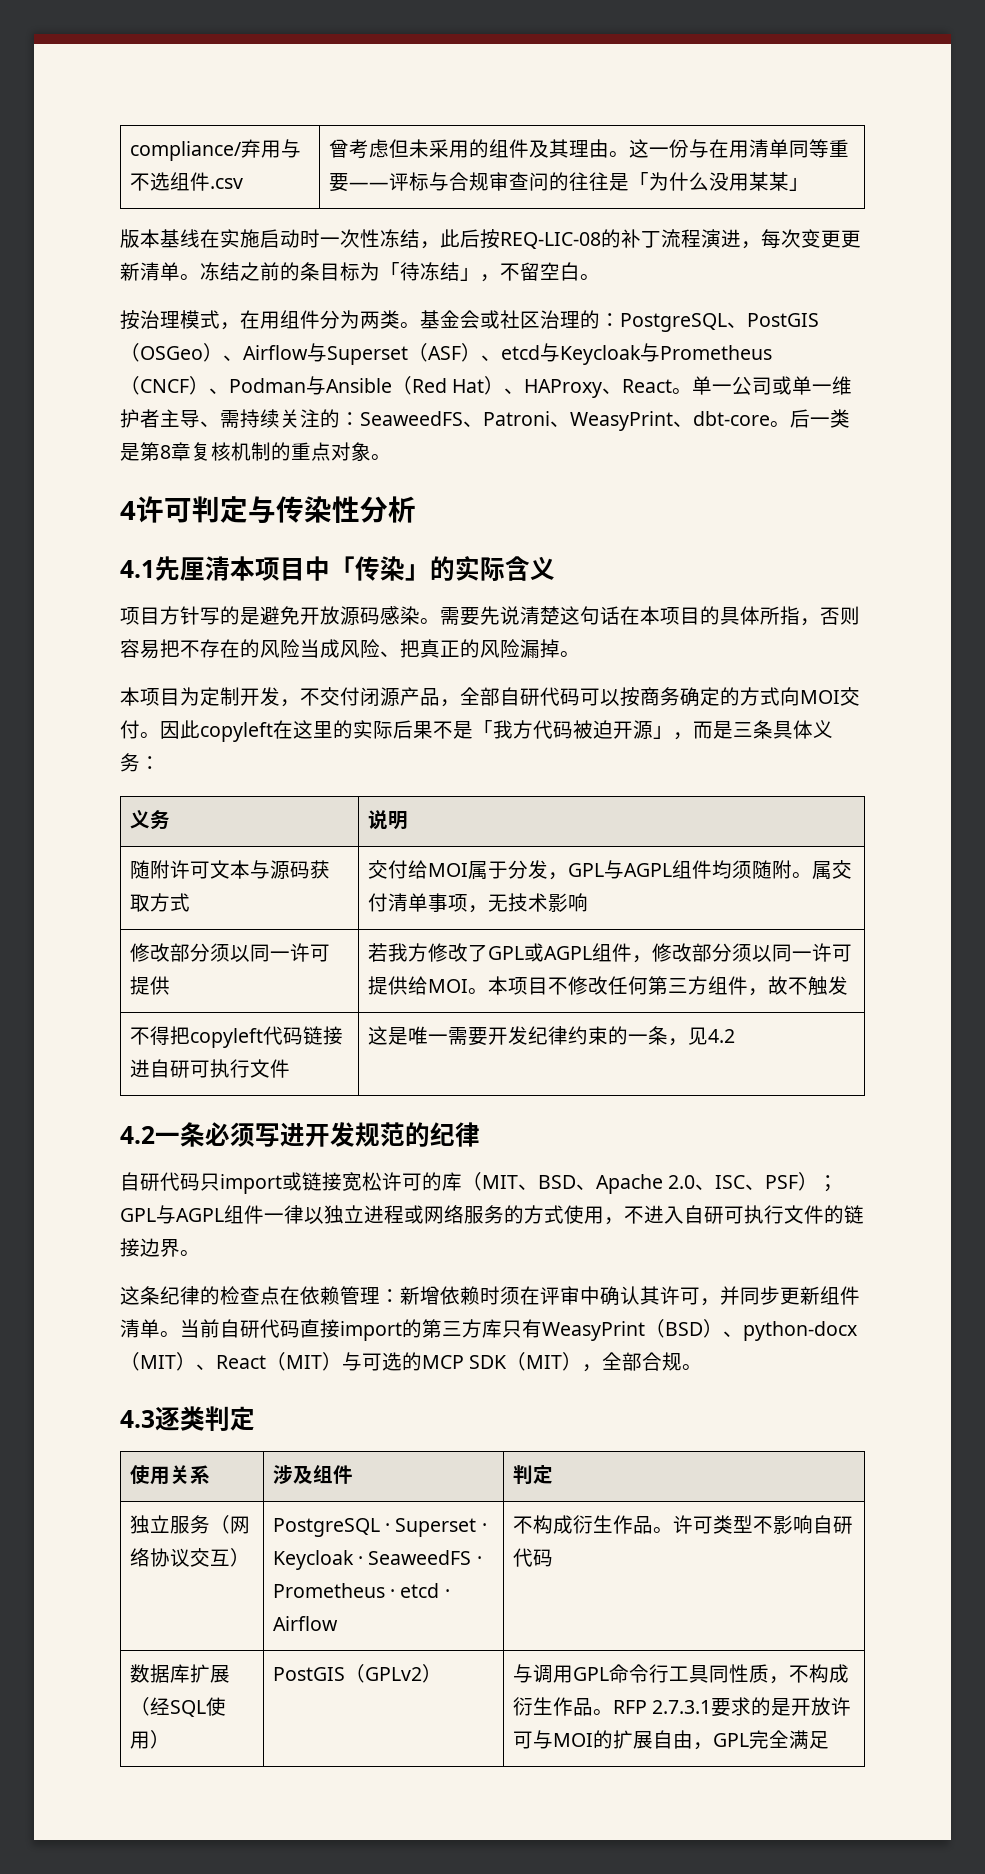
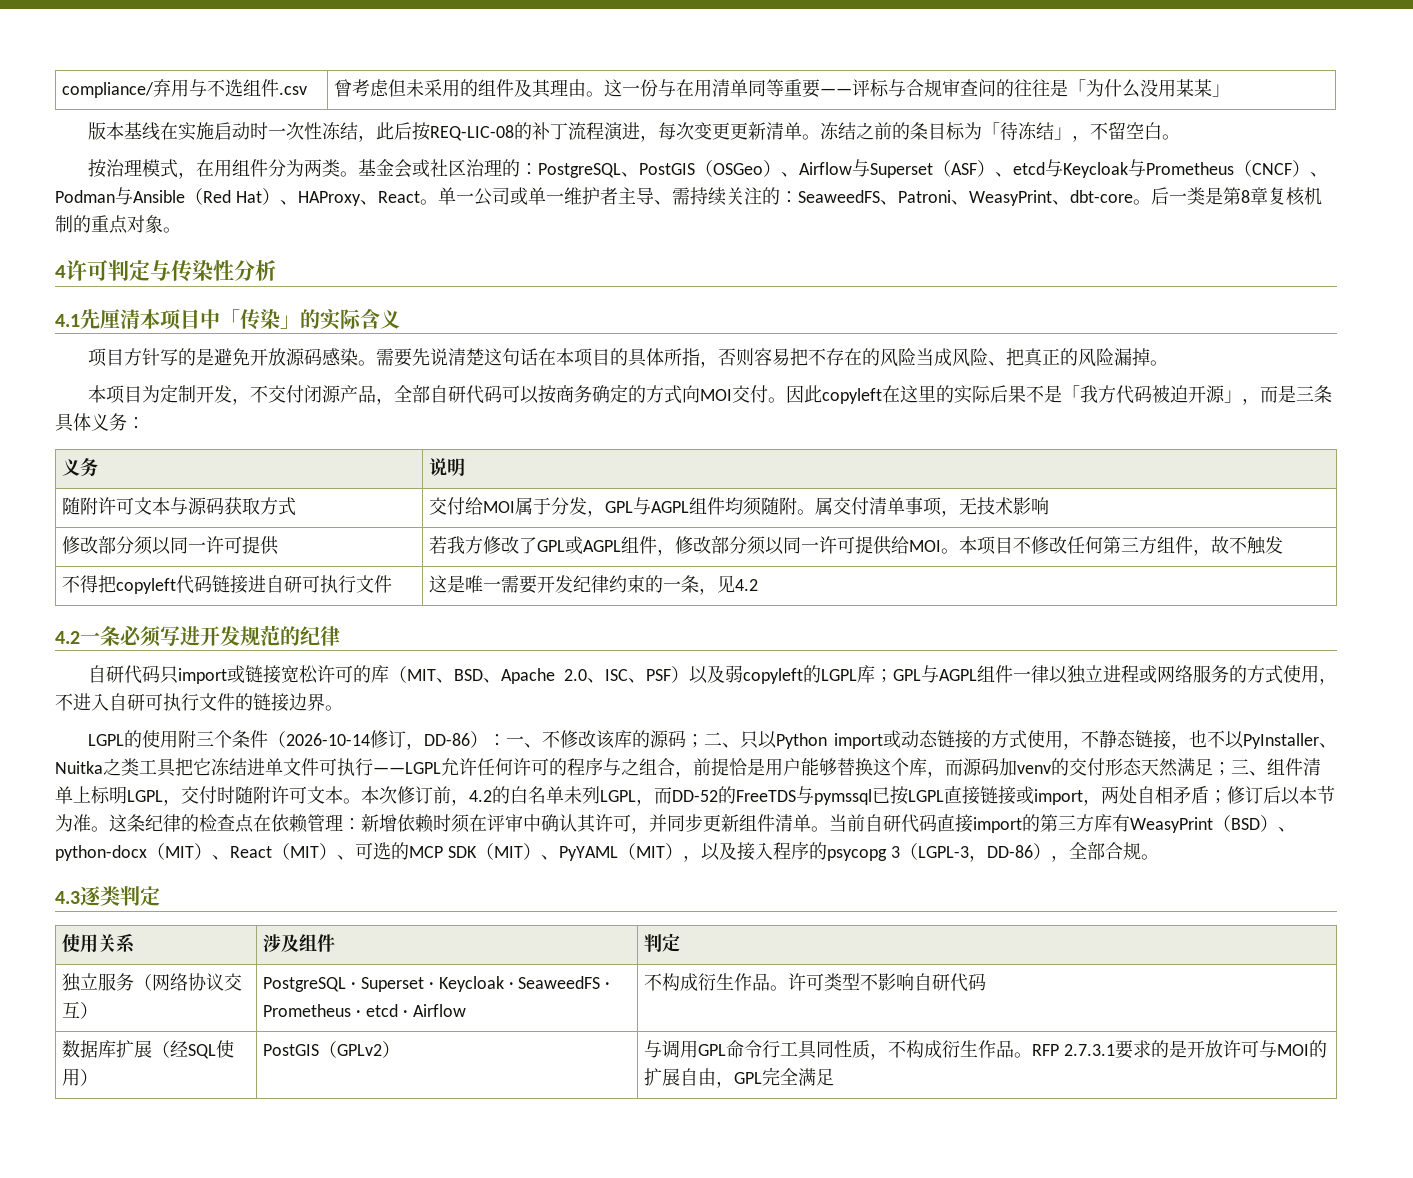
- 自研代码只import或链接宽松许可的库（MIT、BSD、Apache 2.0、ISC、PSF）；GPL与AGPL组件一律以独立进程或网络服务的方式使用，不进入自研可执行文件的链接边界。
+ 自研代码只import或链接宽松许可的库（MIT、BSD、Apache 2.0、ISC、PSF）以及弱copyleft的LGPL库；GPL与AGPL组件一律以独立进程或网络服务的方式使用，不进入自研可执行文件的链接边界。
+ LGPL的使用附三个条件（2026-10-14修订，DD-86）：一、不修改该库的源码；二、只以Python import或动态链接的方式使用，不静态链接，也不以PyInstaller、Nuitka之类工具把它冻结进单文件可执行——LGPL允许任何许可的程序与之组合，前提恰是用户能够替换这个库，而源码加venv的交付形态天然满足；三、组件清单上标明LGPL，交付时随附许可文本。本次修订前，4.2的白名单未列LGPL，而DD-52的FreeTDS与pymssql已按LGPL直接链接或import，两处自相矛盾；修订后以本节为准。
- 当前自研代码直接import的第三方库只有WeasyPrint（BSD）、python-docx（MIT）、React（MIT）与可选的MCP SDK（MIT），全部合规。
+ 当前自研代码直接import的第三方库有WeasyPrint（BSD）、python-docx（MIT）、React（MIT）、可选的MCP SDK（MIT）、PyYAML（MIT），以及接入程序的psycopg 3（LGPL-3，DD-86），全部合规。

